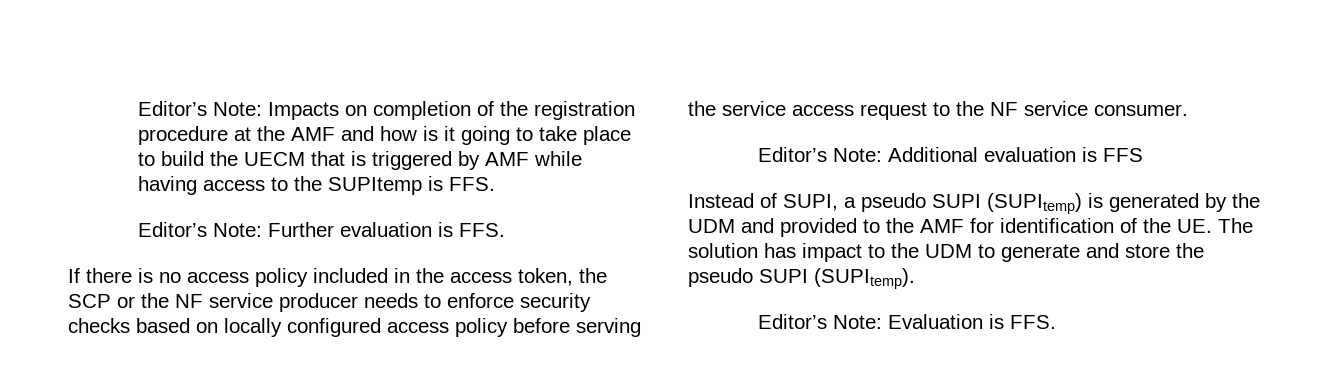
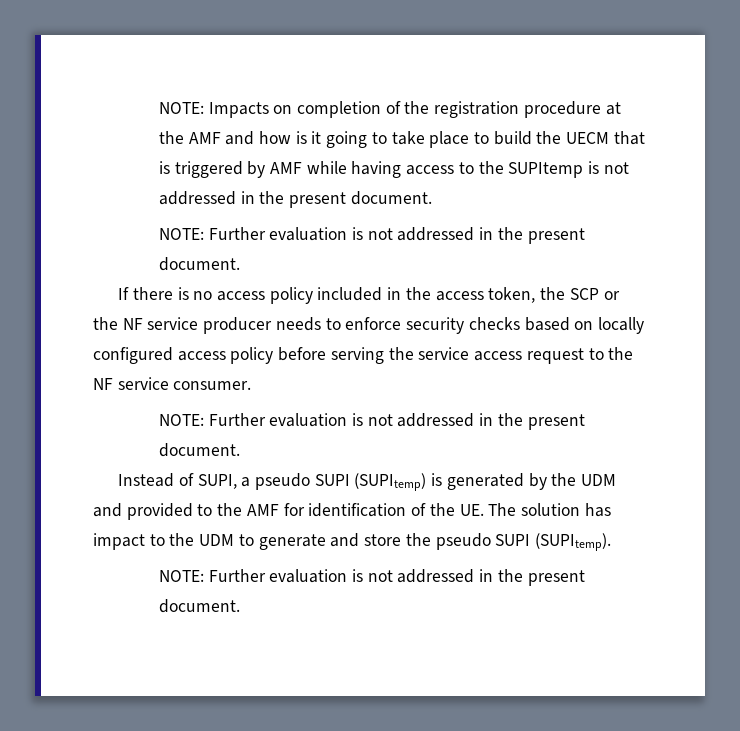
- Editor’s Note: Impacts on completion of the registration procedure at the AMF and how is it going to take place to build the UECM that is triggered by AMF while having access to the SUPItemp is FFS.
- Editor’s Note: Further evaluation is FFS.
+ NOTE: Impacts on completion of the registration procedure at the AMF and how is it going to take place to build the UECM that is triggered by AMF while having access to the SUPItemp is not addressed in the present document.
+ NOTE: Further evaluation is not addressed in the present document.
  If there is no access policy included in the access token, the SCP or the NF service producer needs to enforce security checks based on locally configured access policy before serving the service access request to the NF service consumer.
- Editor’s Note: Additional evaluation is FFS
+ NOTE: Further evaluation is not addressed in the present document.
  Instead of SUPI, a pseudo SUPI (SUPItemp) is generated by the UDM and provided to the AMF for identification of the UE. The solution has impact to the UDM to generate and store the pseudo SUPI (SUPItemp).
- Editor’s Note: Evaluation is FFS.
+ NOTE: Further evaluation is not addressed in the present document.

